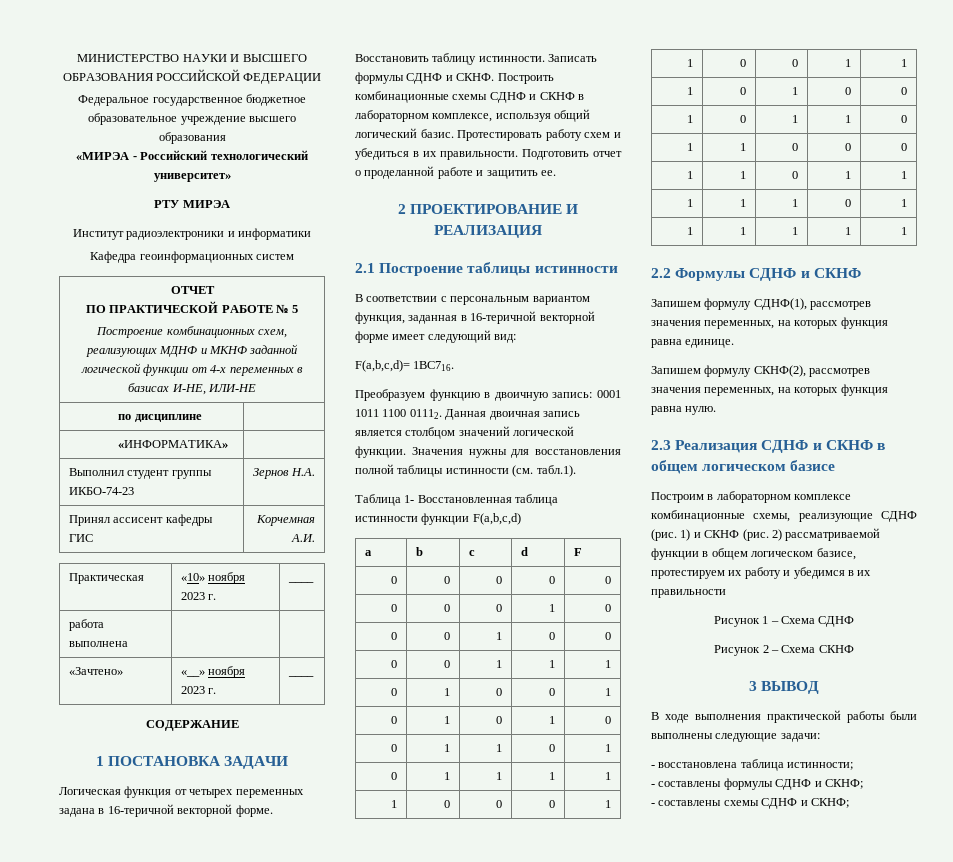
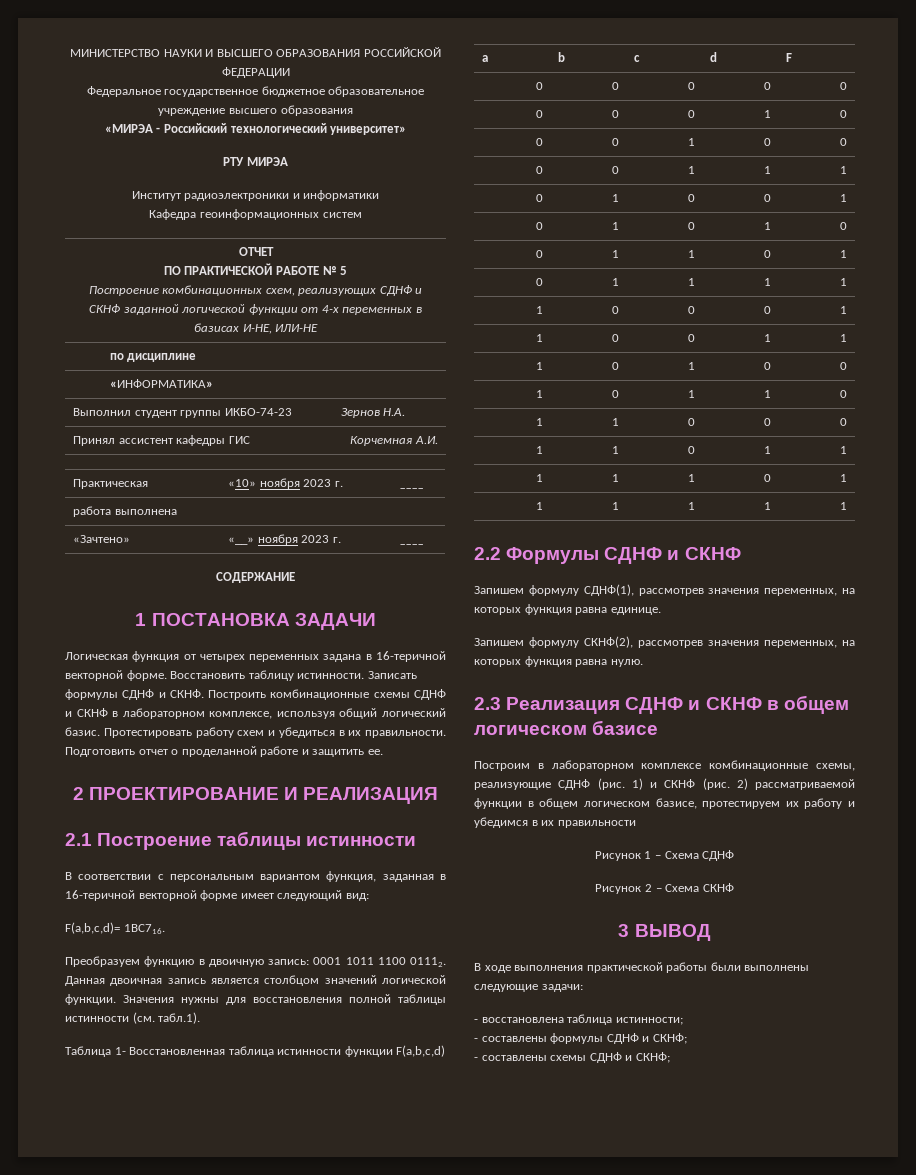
  ОТЧЕТ
  ПО ПРАКТИЧЕСКОЙ РАБОТЕ № 5
- Построение комбинационных схем, реализующих МДНФ и МКНФ заданной логической функции от 4-х переменных в базисах И-НЕ, ИЛИ-НЕ
+ Построение комбинационных схем, реализующих СДНФ и СКНФ заданной логической функции от 4-х переменных в базисах И-НЕ, ИЛИ-НЕ
- Принял ассисент кафедры ГИС | Корчемная А.И.
+ Принял ассистент кафедры ГИС | Корчемная А.И.

